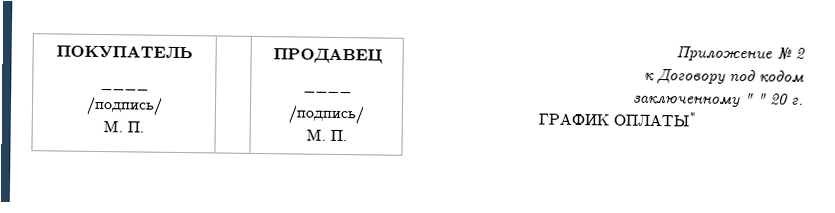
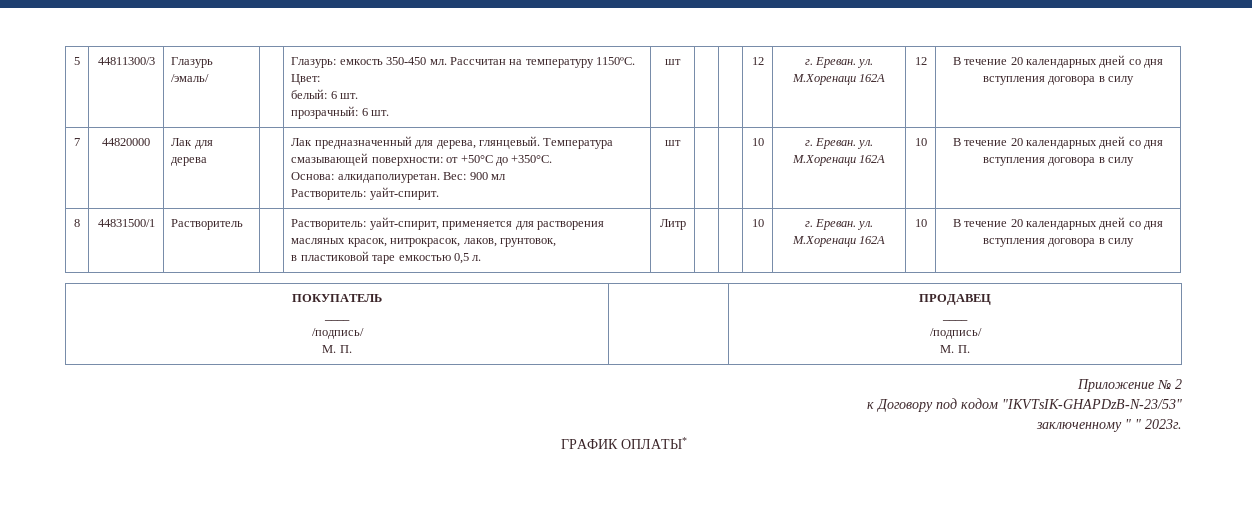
+ 5 | 44811300/3 | Глазурь /эмаль/ | | Глазурь: емкость 350-450 мл. Рассчитан на температуру 1150ºC. Цвет:
+ белый: 6 шт.
+ прозрачный: 6 шт. | шт | | | 12 | г. Ереван. ул. М.Хоренаци 162А | 12 | В течение 20 календарных дней со дня вступления договора в силу
+ 7 | 44820000 | Лак для дерева | | Лак предназначенный для дерева, глянцевый. Температура смазывающей поверхности: от +50°С до +350°С.
+ Основа: алкидаполиуретан. Вес: 900 мл
+ Растворитель: уайт-спирит. | шт | | | 10 | г. Ереван. ул. М.Хоренаци 162А | 10 | В течение 20 календарных дней со дня вступления договора в силу
+ 8 | 44831500/1 | Растворитель | | Растворитель: уайт-спирит, применяется для растворения масляных красок, нитрокрасок, лаков, грунтовок,
+ в пластиковой таре емкостью 0,5 л. | Литр | | | 10 | г. Ереван. ул. М.Хоренаци 162А | 10 | В течение 20 календарных дней со дня вступления договора в силу
- к Договору под кодом
+ к Договору под кодом "IKVTsIK-GHAPDzB-N-23/53"
- заключенному " " 20 г.
+ заключенному " " 2023г.

